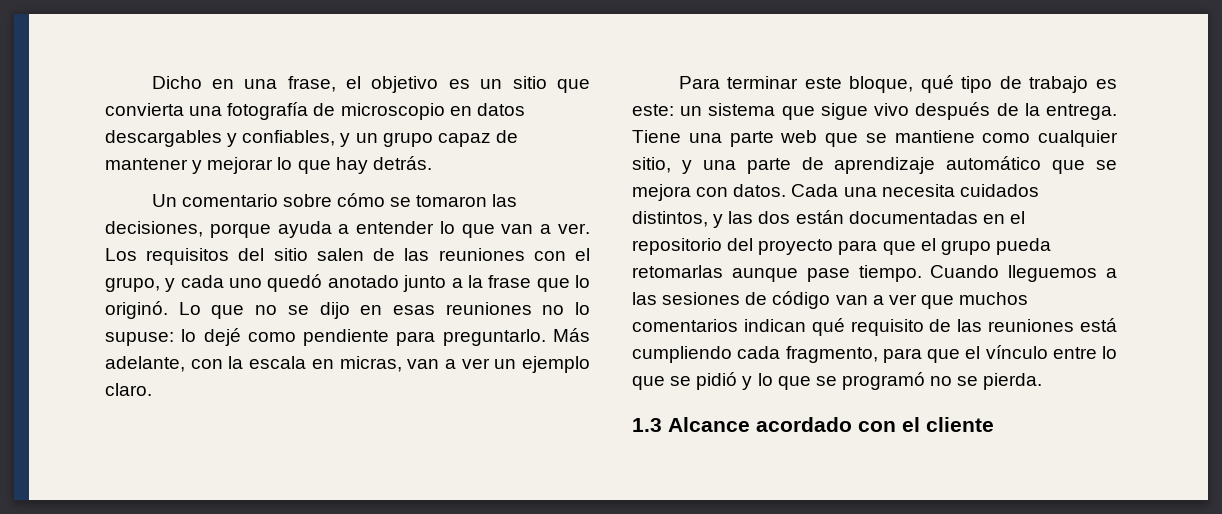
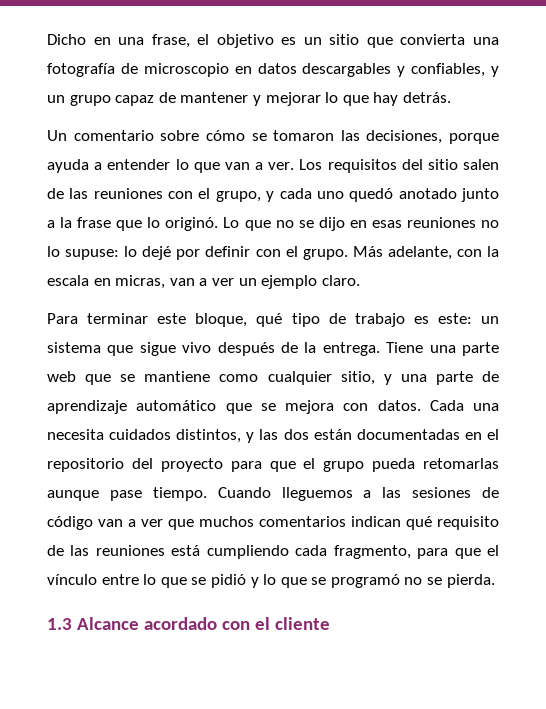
- Lo que no se dijo en esas reuniones no lo supuse: lo dejé como pendiente para preguntarlo.
+ Lo que no se dijo en esas reuniones no lo supuse: lo dejé por definir con el grupo.

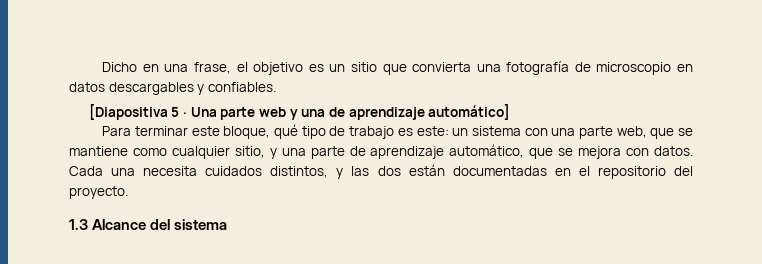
- Dicho en una frase, el objetivo es un sitio que convierta una fotografía de microscopio en datos descargables y confiables, y un grupo capaz de mantener y mejorar lo que hay detrás.
- Un comentario sobre cómo se tomaron las decisiones, porque ayuda a entender lo que van a ver. Los requisitos del sitio salen de las reuniones con el grupo, y cada uno quedó anotado junto a la frase que lo originó. Lo que no se dijo en esas reuniones no lo supuse: lo dejé por definir con el grupo. Más adelante, con la escala en micras, van a ver un ejemplo claro.
+ Dicho en una frase, el objetivo es un sitio que convierta una fotografía de microscopio en datos descargables y confiables.
+ [Diapositiva 5 · Una parte web y una de aprendizaje automático]
- Para terminar este bloque, qué tipo de trabajo es este: un sistema que sigue vivo después de la entrega. Tiene una parte web que se mantiene como cualquier sitio, y una parte de aprendizaje automático que se mejora con datos.
+ Para terminar este bloque, qué tipo de trabajo es este: un sistema con una parte web, que se mantiene como cualquier sitio, y una parte de aprendizaje automático, que se mejora con datos.
- Cada una necesita cuidados distintos, y las dos están documentadas en el repositorio del proyecto para que el grupo pueda retomarlas aunque pase tiempo. Cuando lleguemos a las sesiones de código van a ver que muchos comentarios indican qué requisito de las reuniones está cumpliendo cada fragmento, para que el vínculo entre lo que se pidió y lo que se programó no se pierda.
- 1.3 Alcance acordado con el cliente
+ Cada una necesita cuidados distintos, y las dos están documentadas en el repositorio del proyecto.
+ 1.3 Alcance del sistema

